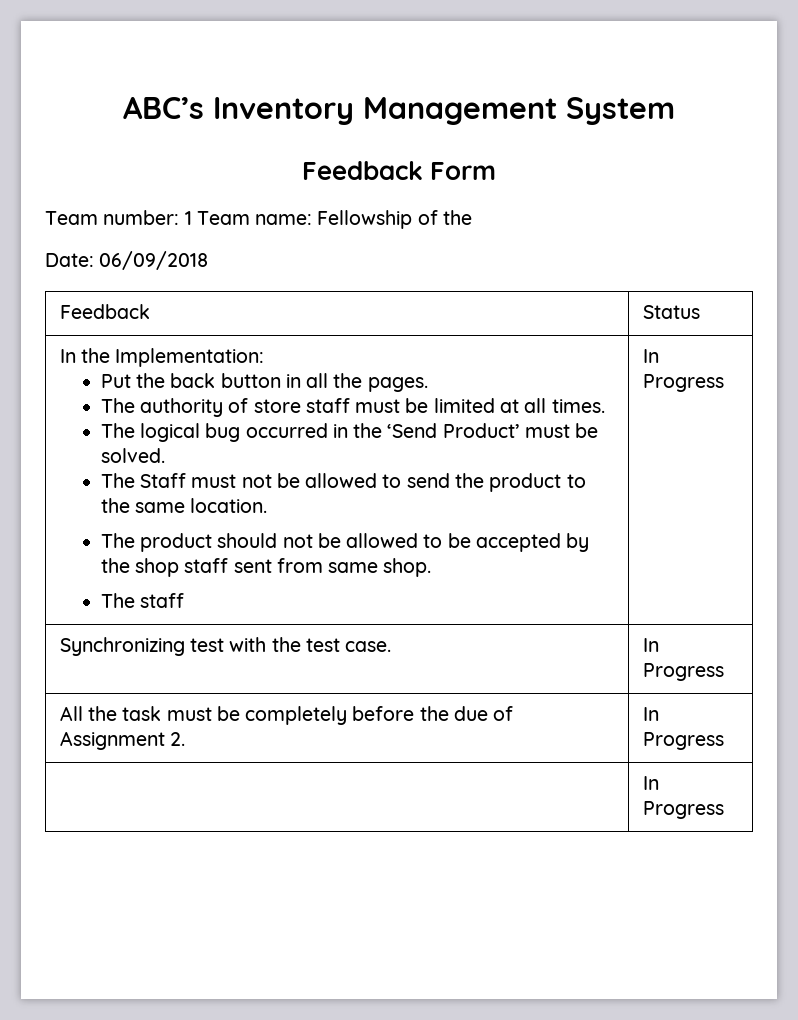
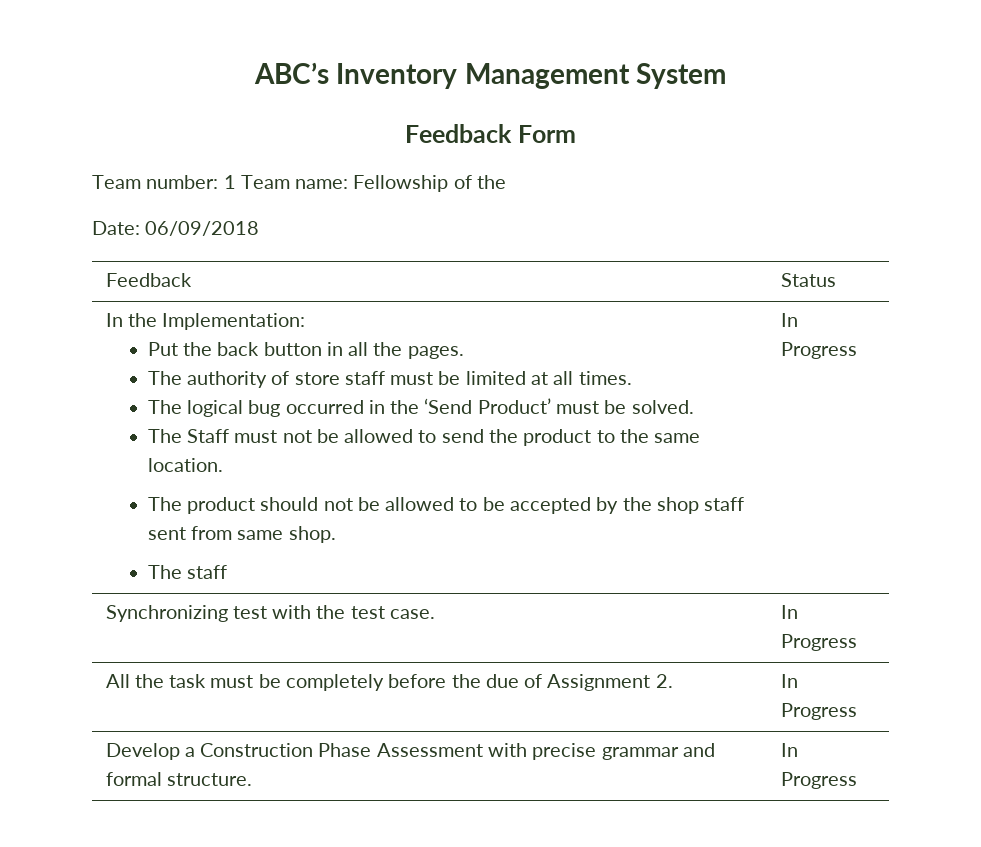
  All the task must be completely before the due of Assignment 2. | In Progress
- | In Progress
+ Develop a Construction Phase Assessment with precise grammar and formal structure. | In Progress

